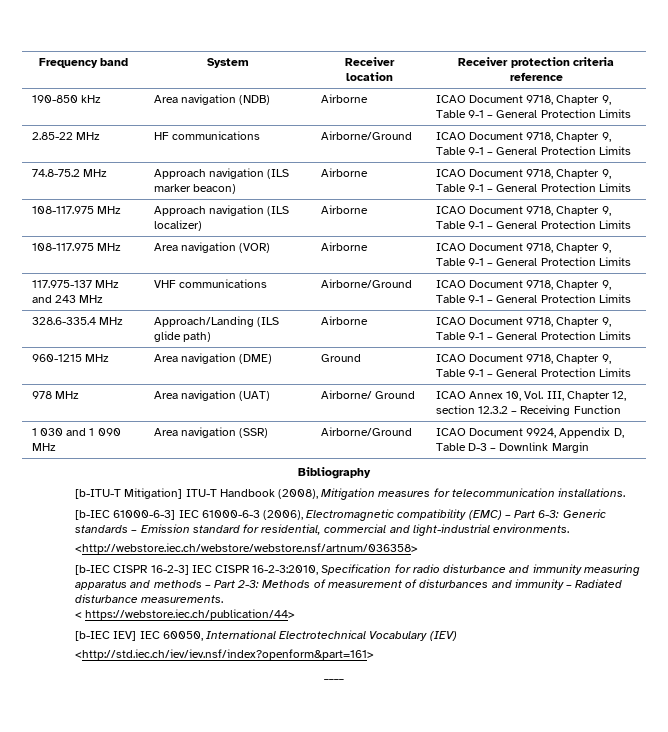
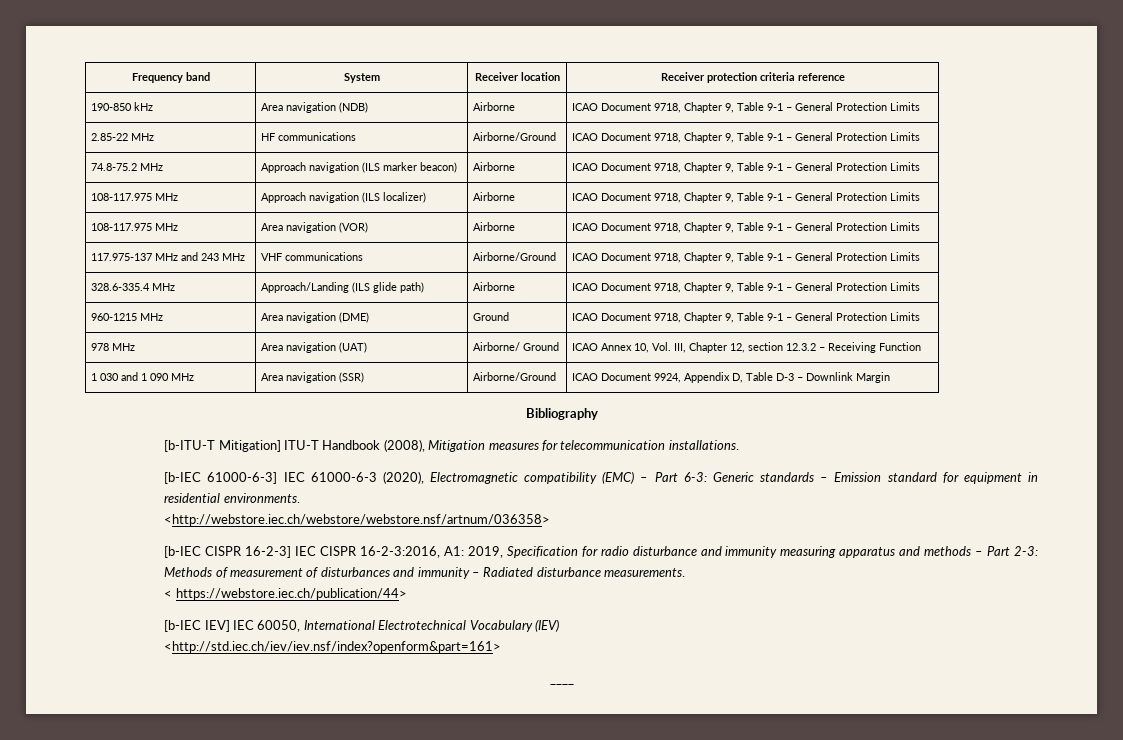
- [b-IEC 61000-6-3] IEC 61000-6-3 (2006), Electromagnetic compatibility (EMC) – Part 6-3: Generic standards – Emission standard for residential, commercial and light-industrial environments.
+ [b-IEC 61000-6-3] IEC 61000-6-3 (2020), Electromagnetic compatibility (EMC) – Part 6-3: Generic standards – Emission standard for equipment in residential environments.
- [b-IEC CISPR 16-2-3] IEC CISPR 16-2-3:2010, Specification for radio disturbance and immunity measuring apparatus and methods – Part 2-3: Methods of measurement of disturbances and immunity – Radiated disturbance measurements.
+ [b-IEC CISPR 16-2-3] IEC CISPR 16-2-3:2016, A1: 2019, Specification for radio disturbance and immunity measuring apparatus and methods – Part 2-3: Methods of measurement of disturbances and immunity – Radiated disturbance measurements.

